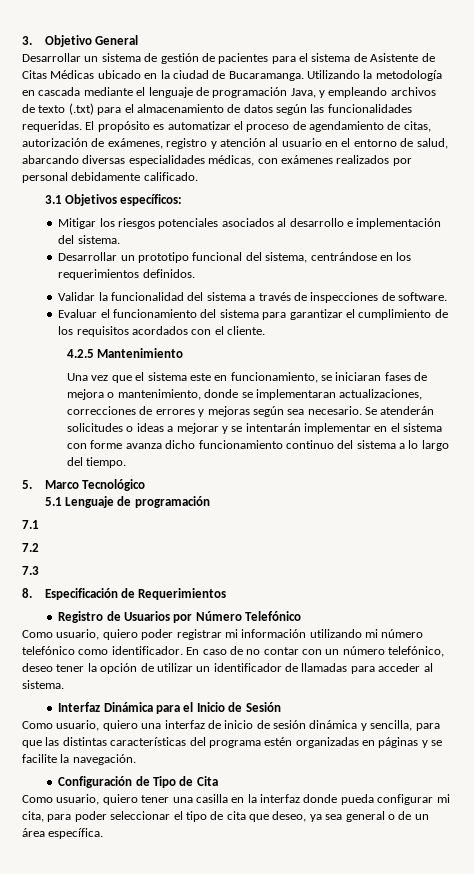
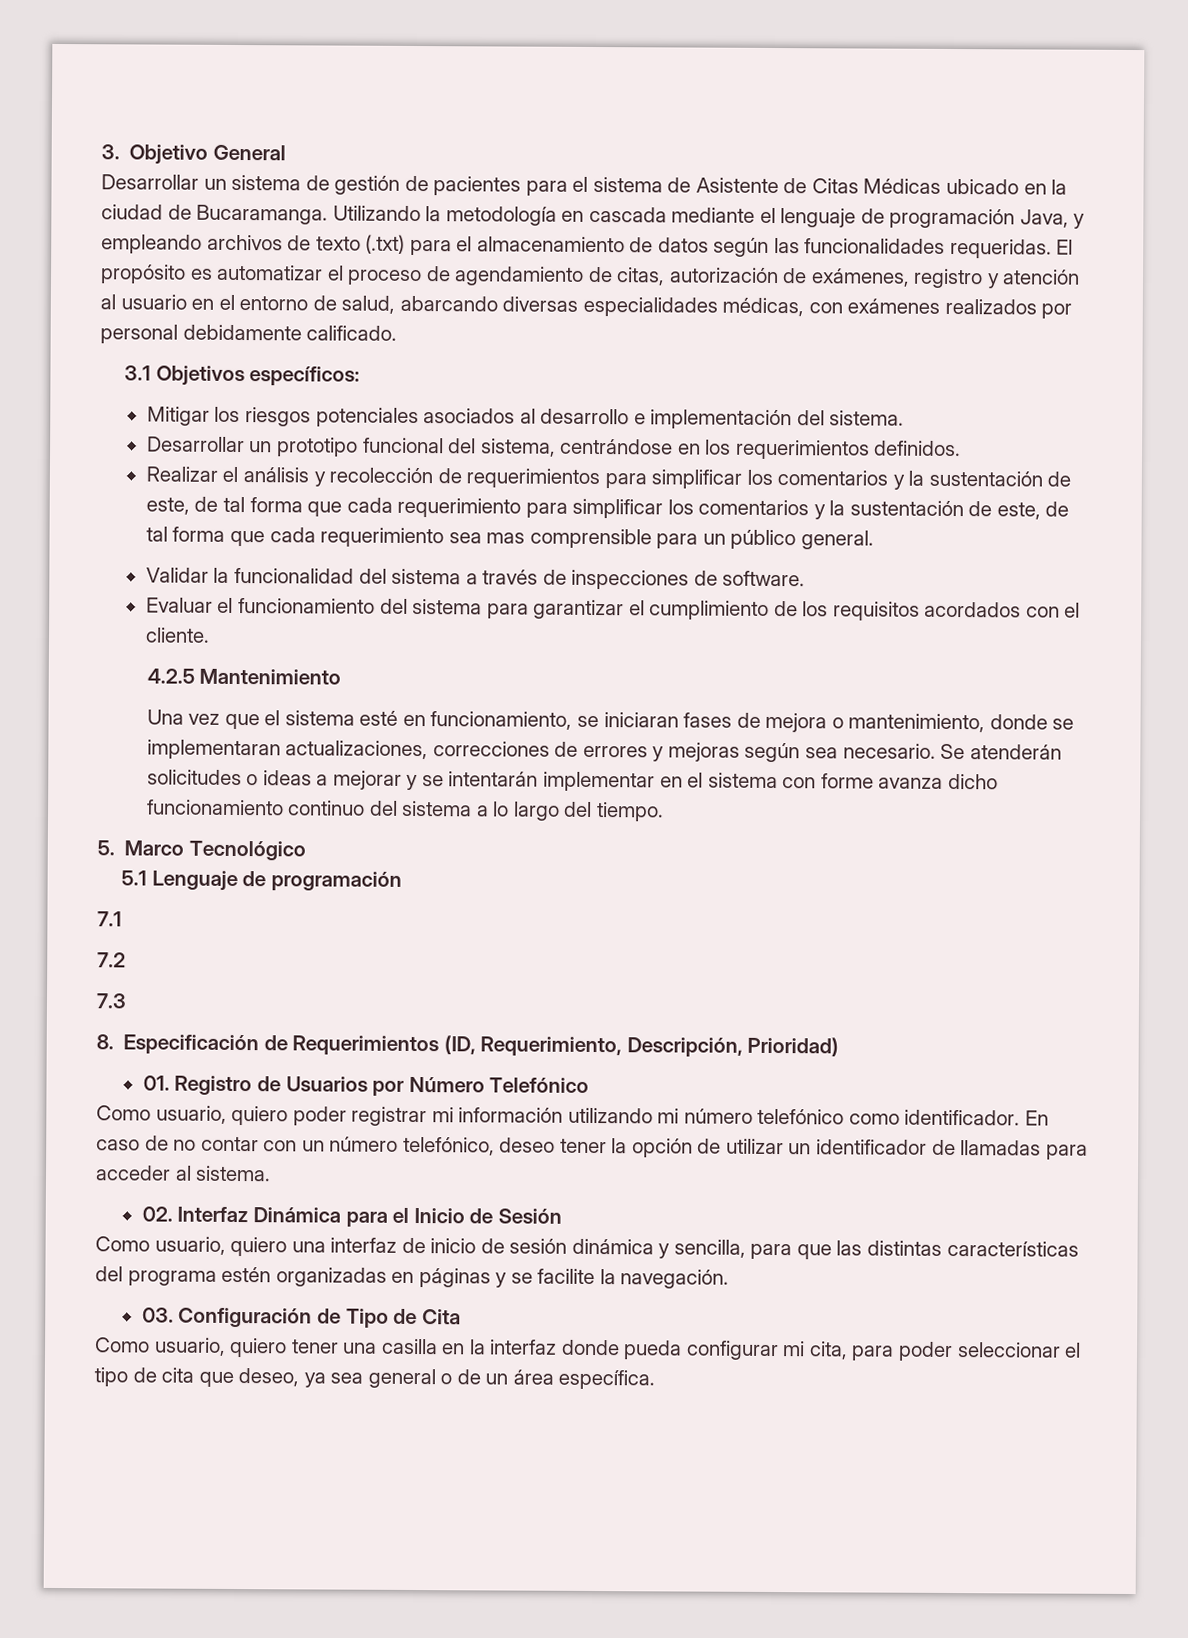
+ Realizar el análisis y recolección de requerimientos para simplificar los comentarios y la sustentación de este, de tal forma que cada requerimiento para simplificar los comentarios y la sustentación de este, de tal forma que cada requerimiento sea mas comprensible para un público general.
- Una vez que el sistema este en funcionamiento, se iniciaran fases de mejora o mantenimiento, donde se implementaran actualizaciones, correcciones de errores y mejoras según sea necesario.
+ Una vez que el sistema esté en funcionamiento, se iniciaran fases de mejora o mantenimiento, donde se implementaran actualizaciones, correcciones de errores y mejoras según sea necesario.
- 8. Especificación de Requerimientos
- Registro de Usuarios por Número Telefónico
+ 8. Especificación de Requerimientos (ID, Requerimiento, Descripción, Prioridad)
+ 01. Registro de Usuarios por Número Telefónico
- Interfaz Dinámica para el Inicio de Sesión
+ 02. Interfaz Dinámica para el Inicio de Sesión
- Configuración de Tipo de Cita
+ 03. Configuración de Tipo de Cita

